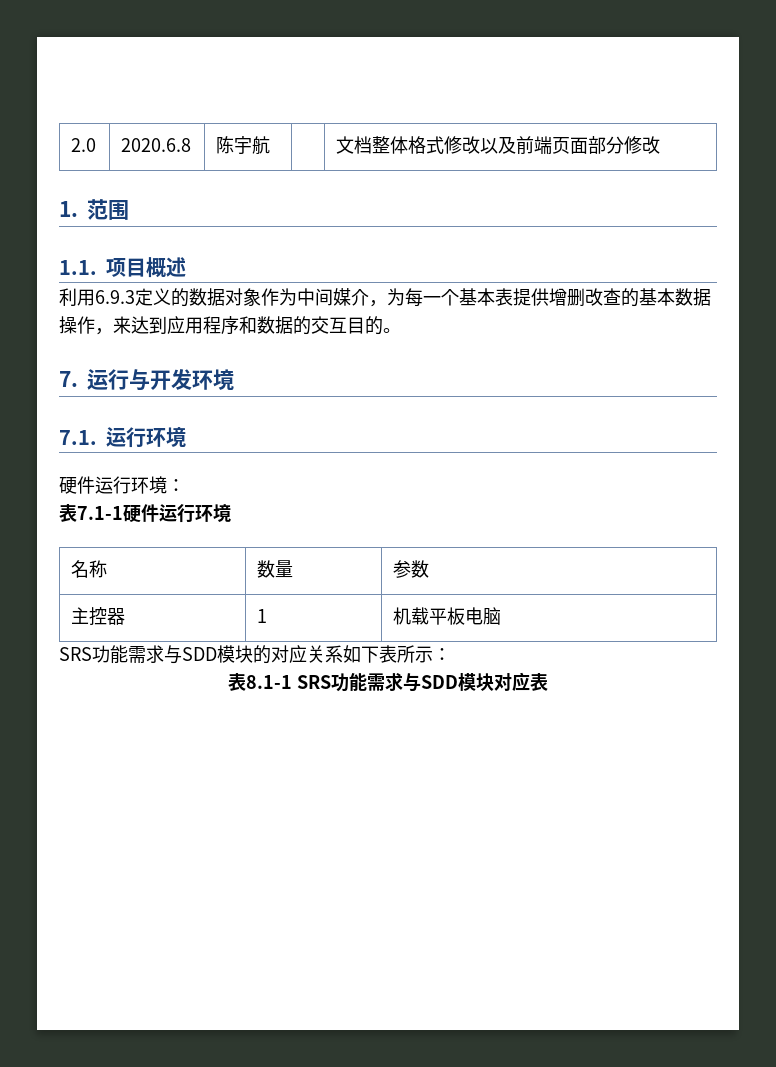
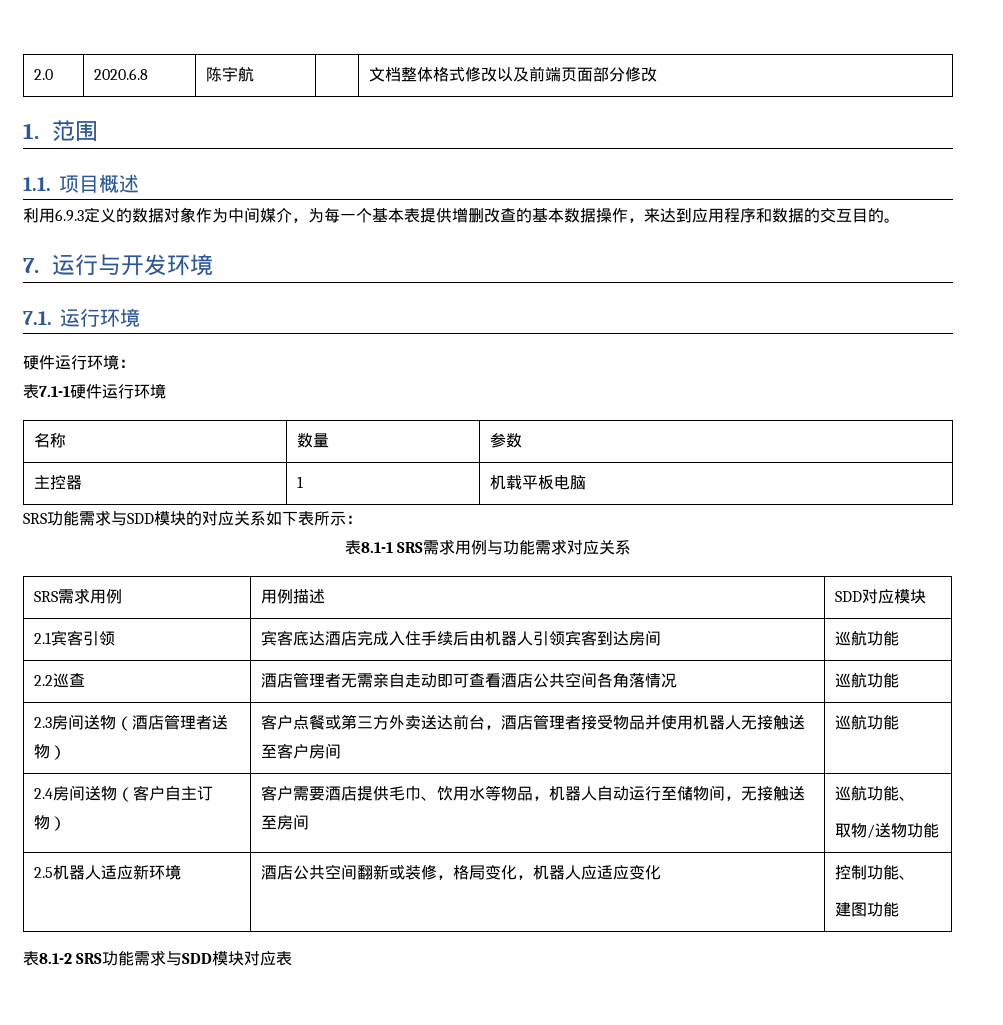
- 表8.1-1 SRS功能需求与SDD模块对应表
+ 表8.1-1 SRS需求用例与功能需求对应关系
+ SRS需求用例 | 用例描述 | SDD对应模块
+ 2.1宾客引领 | 宾客底达酒店完成入住手续后由机器人引领宾客到达房间 | 巡航功能
+ 2.2巡查 | 酒店管理者无需亲自走动即可查看酒店公共空间各角落情况 | 巡航功能
+ 2.3房间送物（酒店管理者送物） | 客户点餐或第三方外卖送达前台，酒店管理者接受物品并使用机器人无接触送至客户房间 | 巡航功能
+ 2.4房间送物（客户自主订物） | 客户需要酒店提供毛巾、饮用水等物品，机器人自动运行至储物间，无接触送至房间 | 巡航功能、
+ 取物/送物功能
+ 2.5机器人适应新环境 | 酒店公共空间翻新或装修，格局变化，机器人应适应变化 | 控制功能、
+ 建图功能
+ 表8.1-2 SRS功能需求与SDD模块对应表

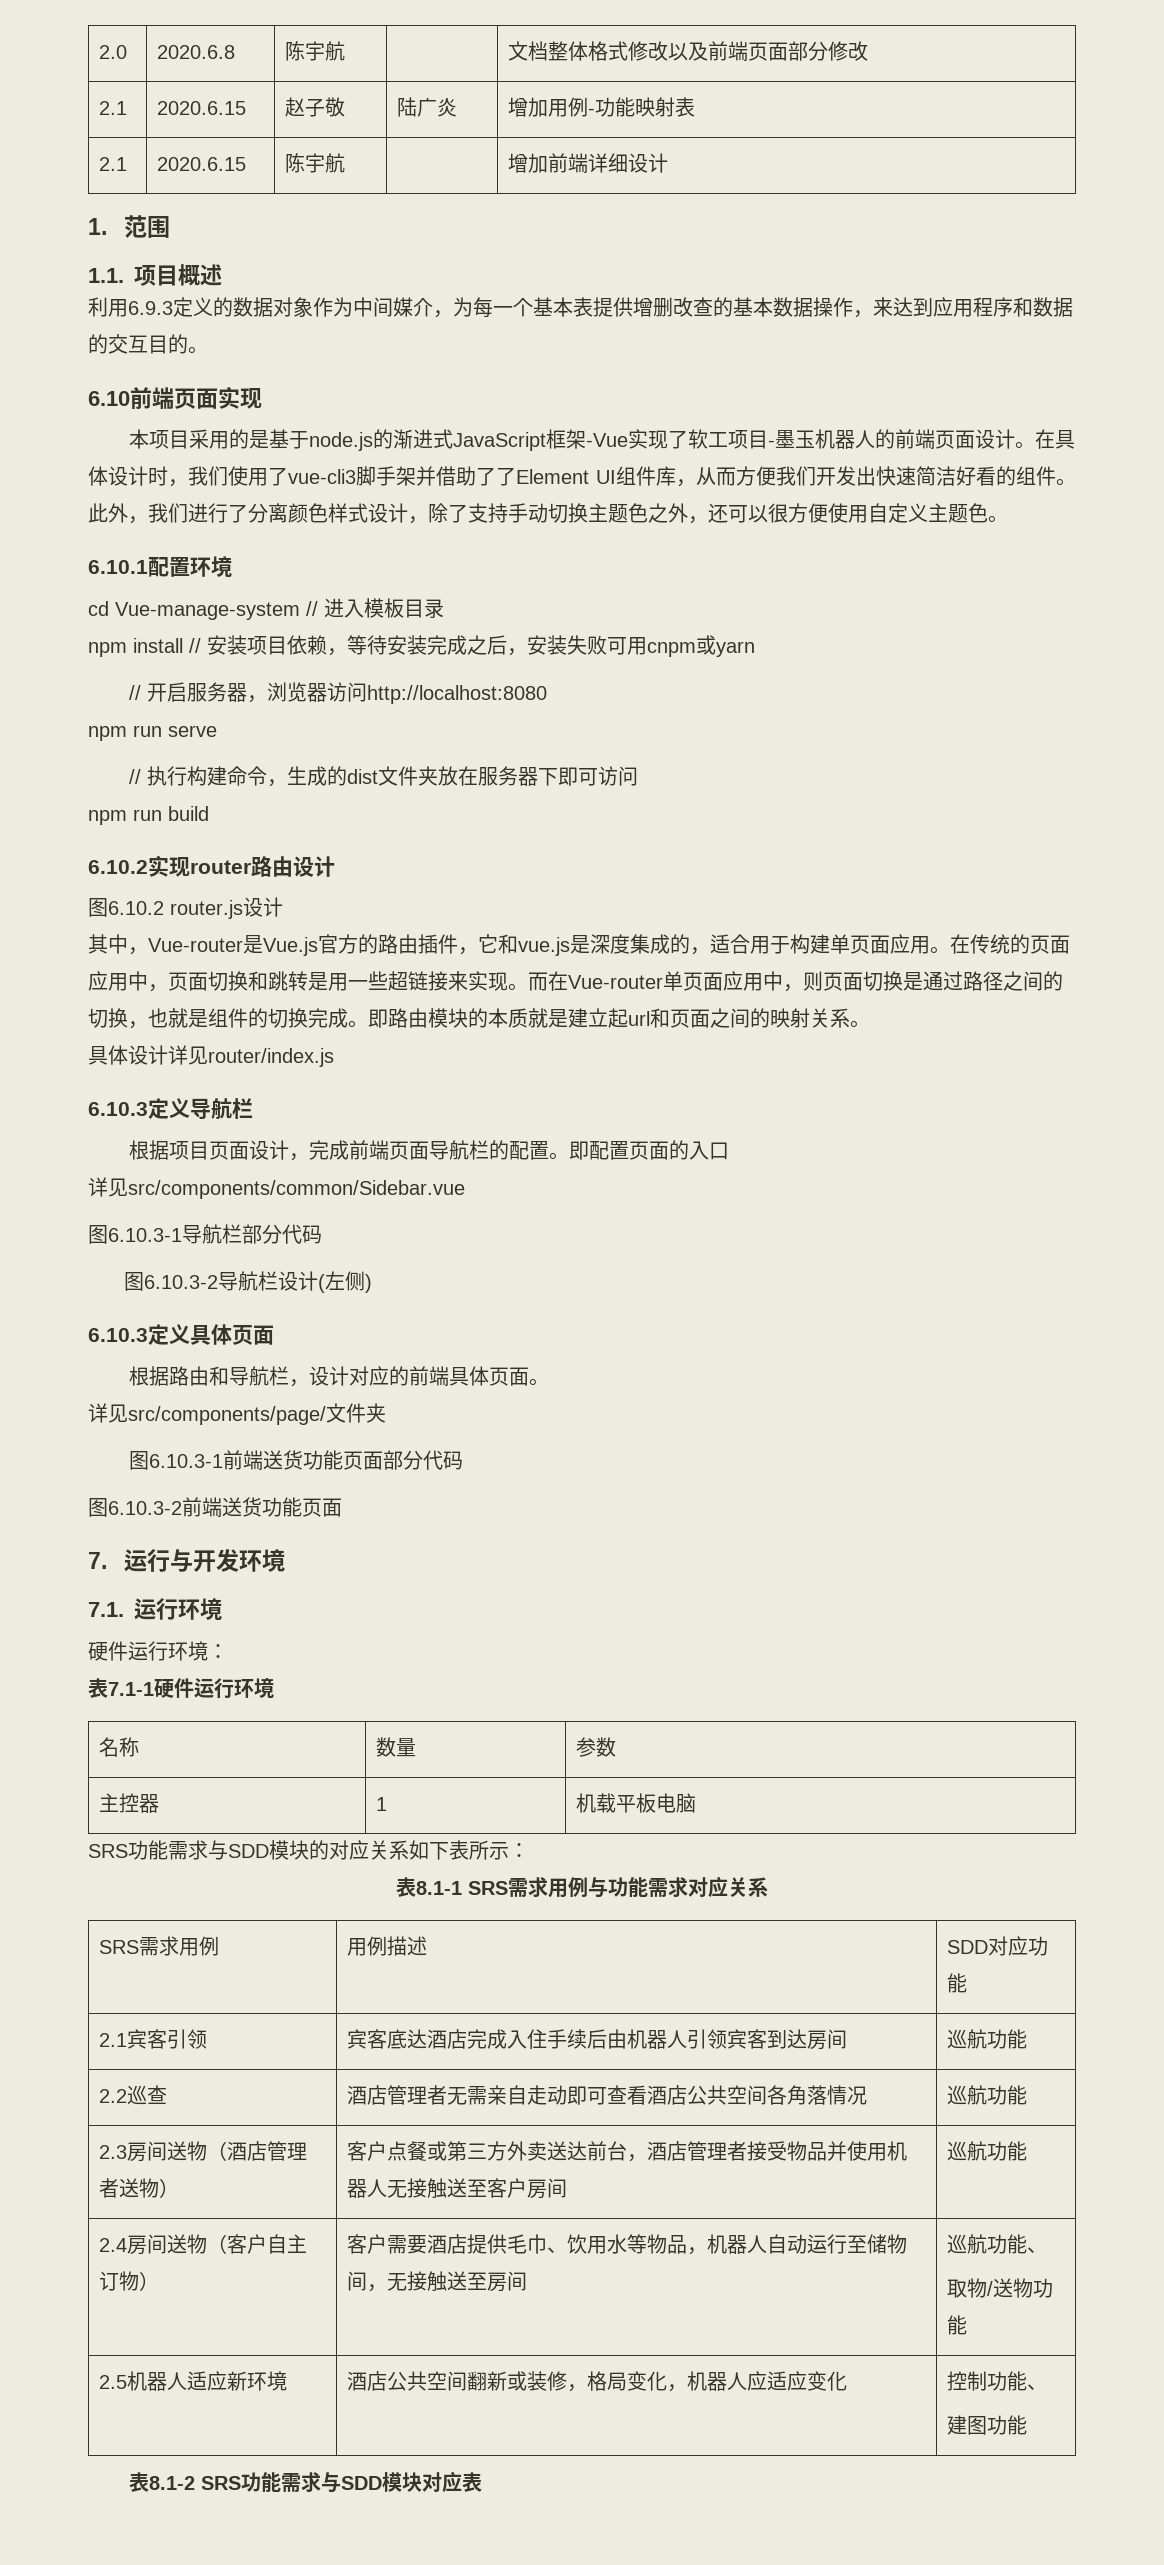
+ 2.1 | 2020.6.15 | 赵子敬 | 陆广炎 | 增加用例-功能映射表
+ 2.1 | 2020.6.15 | 陈宇航 | | 增加前端详细设计
+ 6.10前端页面实现
+ 本项目采用的是基于node.js的渐进式JavaScript框架-Vue实现了软工项目-墨玉机器人的前端页面设计。在具体设计时，我们使用了vue-cli3脚手架并借助了了Element UI组件库，从而方便我们开发出快速简洁好看的组件。此外，我们进行了分离颜色样式设计，除了支持手动切换主题色之外，还可以很方便使用自定义主题色。
+ 6.10.1配置环境
+ cd Vue-manage-system // 进入模板目录
+ npm install // 安装项目依赖，等待安装完成之后，安装失败可用cnpm或yarn
+ // 开启服务器，浏览器访问http://localhost:8080
+ npm run serve
+ // 执行构建命令，生成的dist文件夹放在服务器下即可访问
+ npm run build
+ 6.10.2实现router路由设计
+ 图6.10.2 router.js设计
+ 其中，Vue-router是Vue.js官方的路由插件，它和vue.js是深度集成的，适合用于构建单页面应用。在传统的页面应用中，页面切换和跳转是用一些超链接来实现。而在Vue-router单页面应用中，则页面切换是通过路径之间的切换，也就是组件的切换完成。即路由模块的本质就是建立起url和页面之间的映射关系。
+ 具体设计详见router/index.js
+ 6.10.3定义导航栏
+ 根据项目页面设计，完成前端页面导航栏的配置。即配置页面的入口
+ 详见src/components/common/Sidebar.vue
+ 图6.10.3-1导航栏部分代码
+ 图6.10.3-2导航栏设计(左侧)
+ 6.10.3定义具体页面
+ 根据路由和导航栏，设计对应的前端具体页面。
+ 详见src/components/page/文件夹
+ 图6.10.3-1前端送货功能页面部分代码
+ 图6.10.3-2前端送货功能页面
- SRS需求用例 | 用例描述 | SDD对应模块
+ SRS需求用例 | 用例描述 | SDD对应功能

